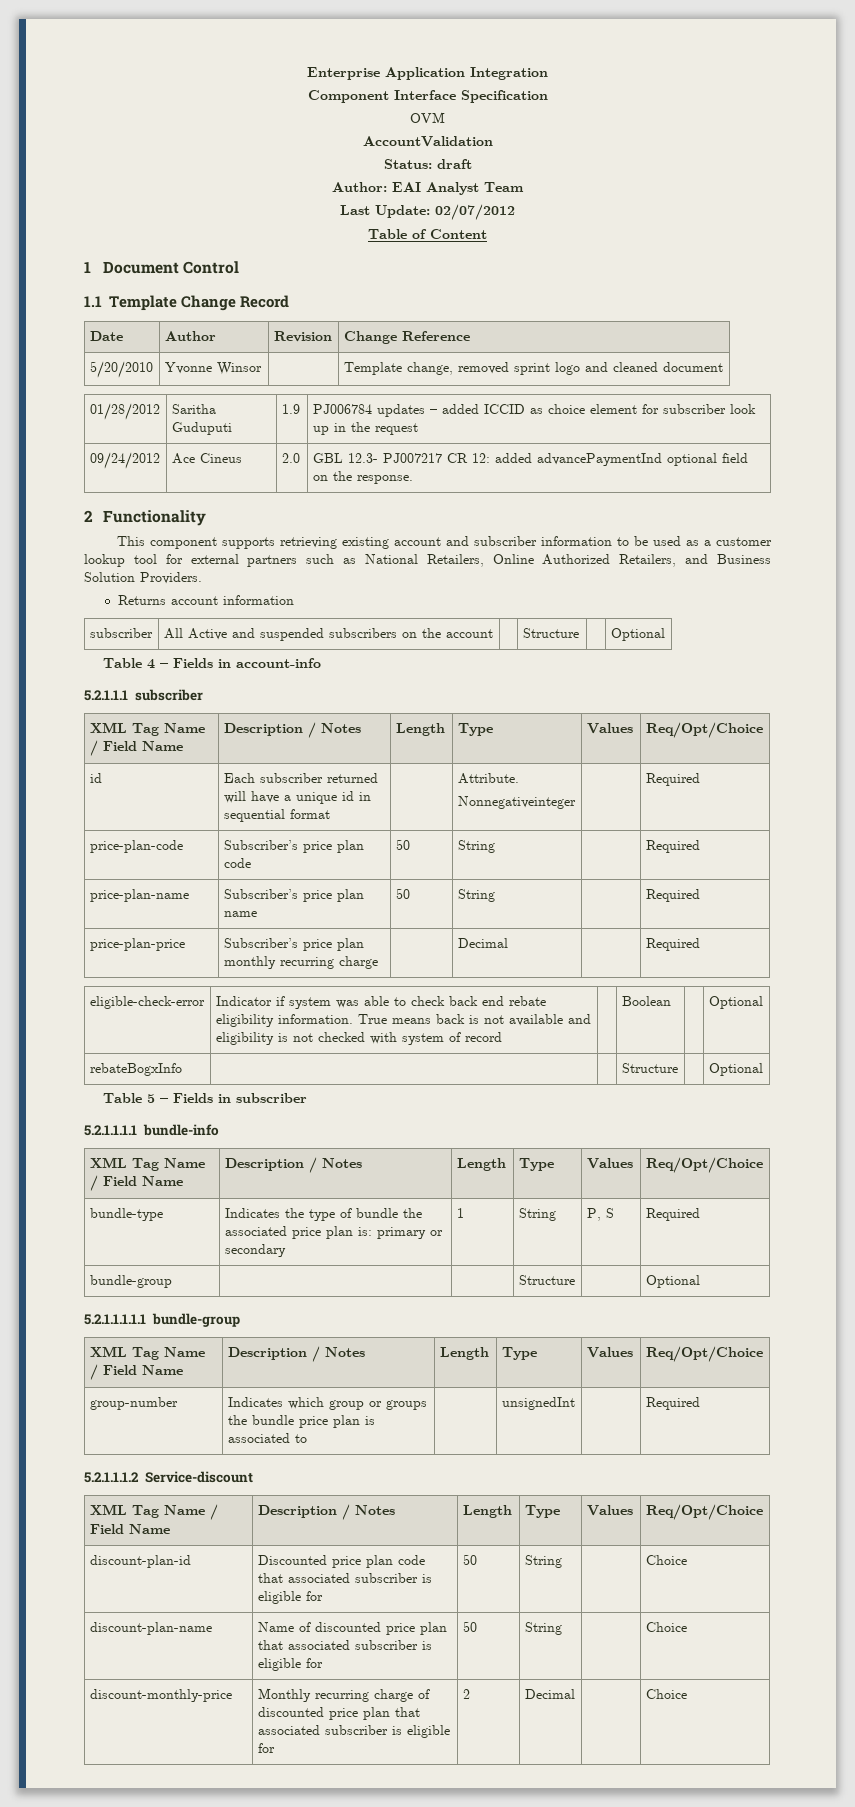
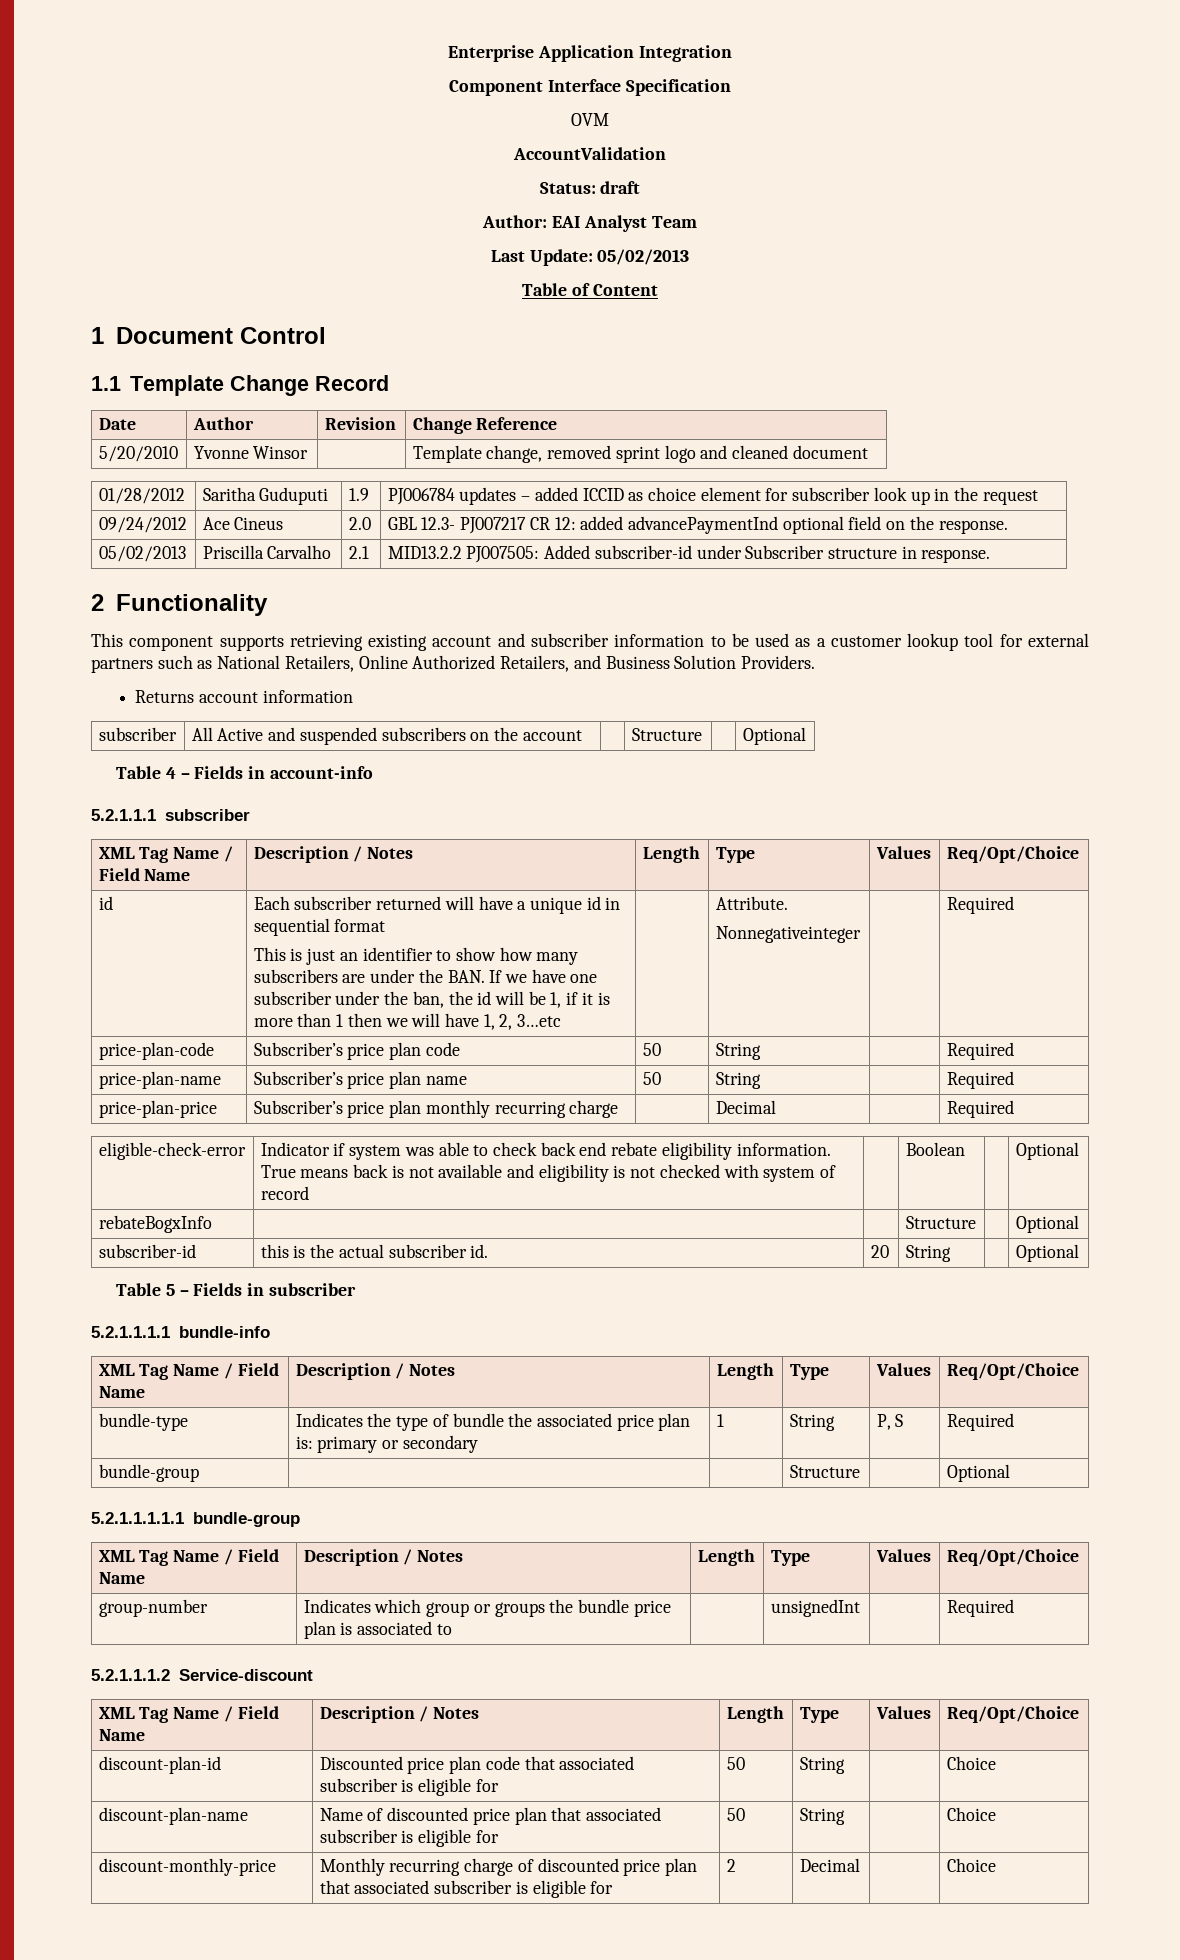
- Last Update: 02/07/2012
+ Last Update: 05/02/2013
+ 05/02/2013 | Priscilla Carvalho | 2.1 | MID13.2.2 PJ007505: Added subscriber-id under Subscriber structure in response.
+ This is just an identifier to show how many subscribers are under the BAN. If we have one subscriber under the ban, the id will be 1, if it is more than 1 then we will have 1, 2, 3…etc
+ subscriber-id | this is the actual subscriber id. | 20 | String | | Optional

